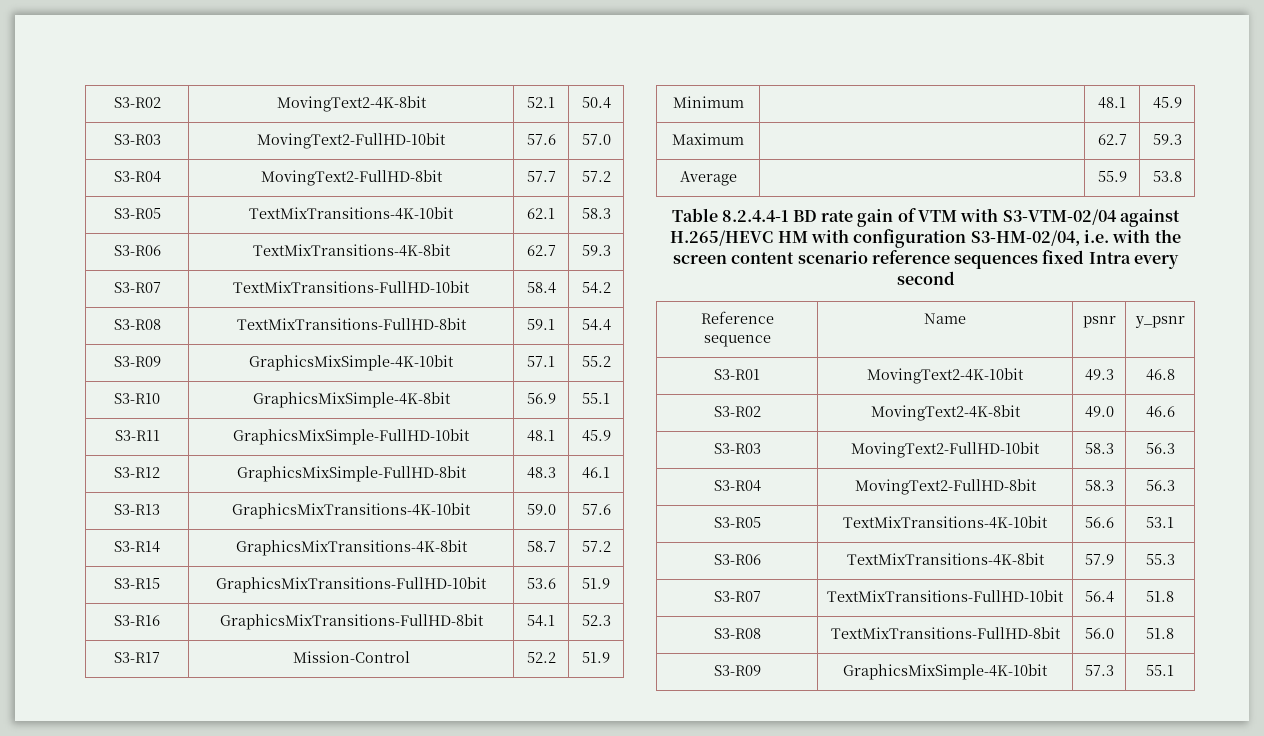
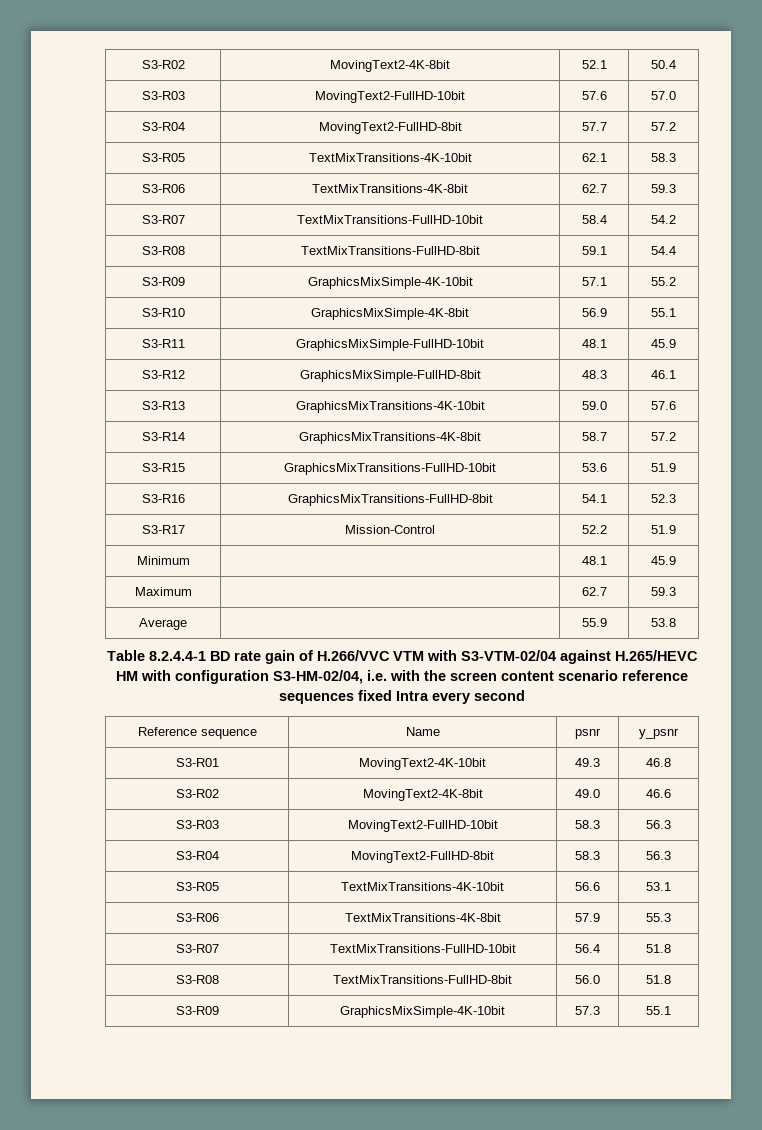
- Table 8.2.4.4-1 BD rate gain of VTM with S3-VTM-02/04 against H.265/HEVC HM with configuration S3-HM-02/04, i.e. with the screen content scenario reference sequences fixed Intra every second
+ Table 8.2.4.4-1 BD rate gain of H.266/VVC VTM with S3-VTM-02/04 against H.265/HEVC HM with configuration S3-HM-02/04, i.e. with the screen content scenario reference sequences fixed Intra every second

